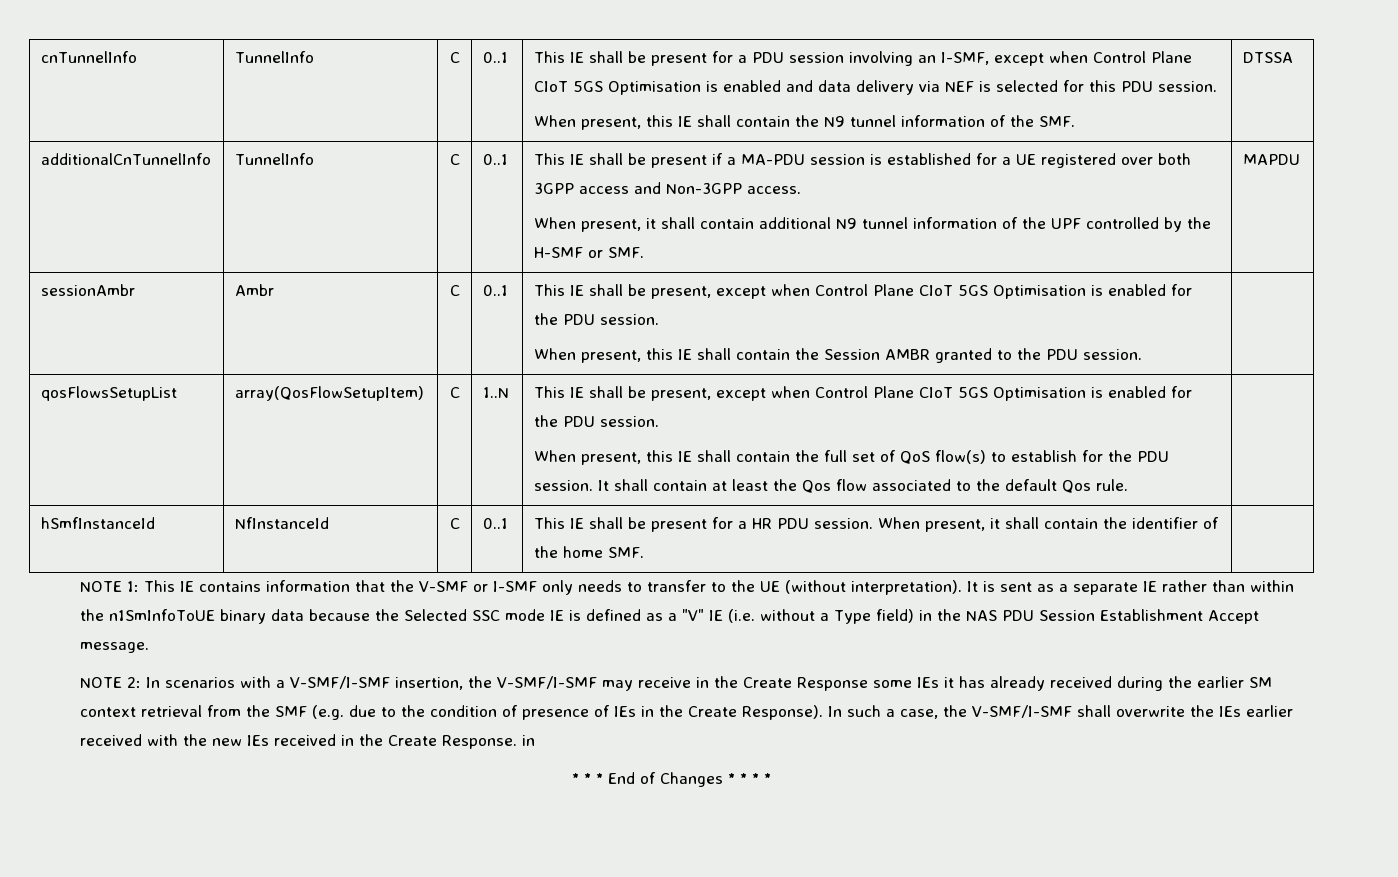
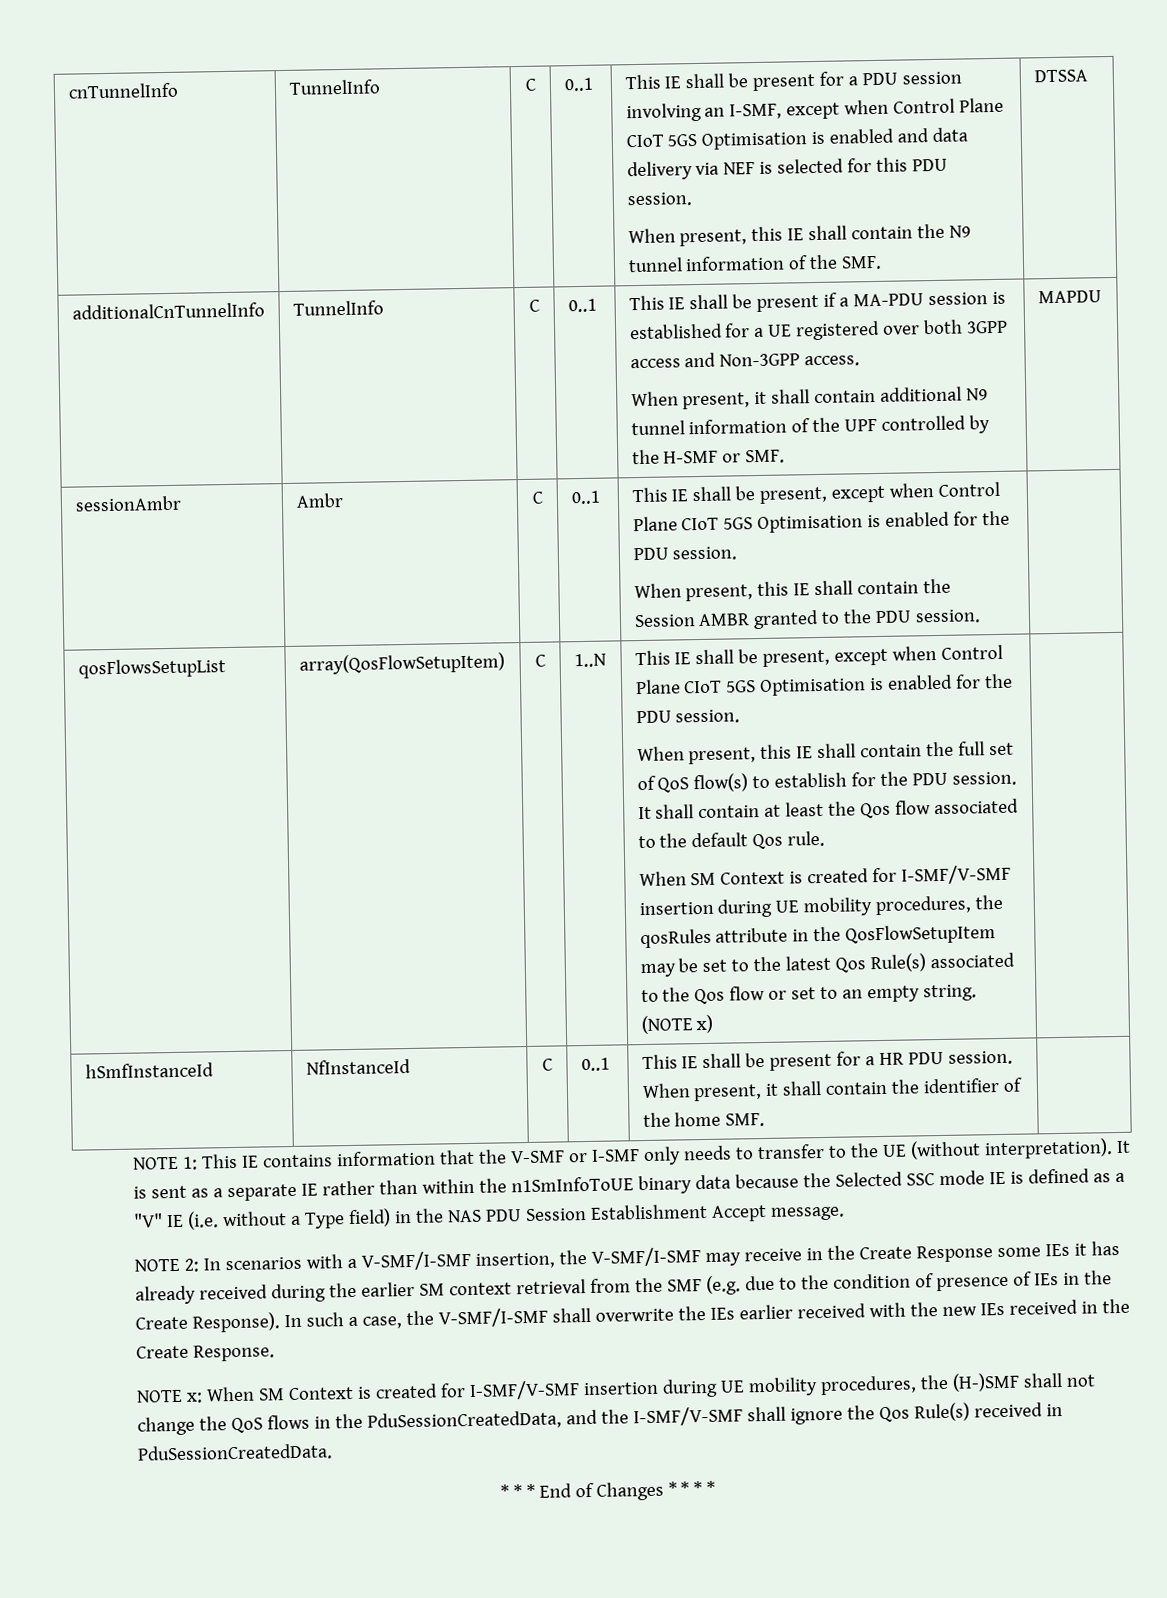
+ When SM Context is created for I-SMF/V-SMF insertion during UE mobility procedures, the qosRules attribute in the QosFlowSetupItem may be set to the latest Qos Rule(s) associated to the Qos flow or set to an empty string. (NOTE x)
- In such a case, the V-SMF/I-SMF shall overwrite the IEs earlier received with the new IEs received in the Create Response. in
+ In such a case, the V-SMF/I-SMF shall overwrite the IEs earlier received with the new IEs received in the Create Response.
+ NOTE x: When SM Context is created for I-SMF/V-SMF insertion during UE mobility procedures, the (H-)SMF shall not change the QoS flows in the PduSessionCreatedData, and the I-SMF/V-SMF shall ignore the Qos Rule(s) received in PduSessionCreatedData.

